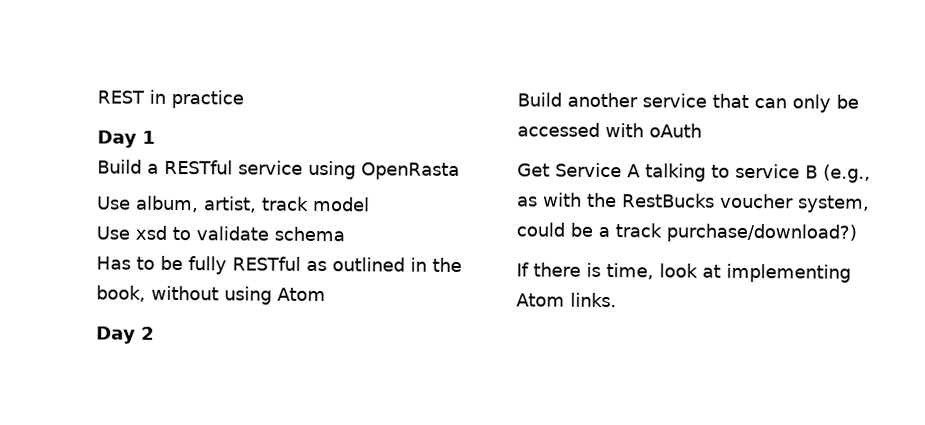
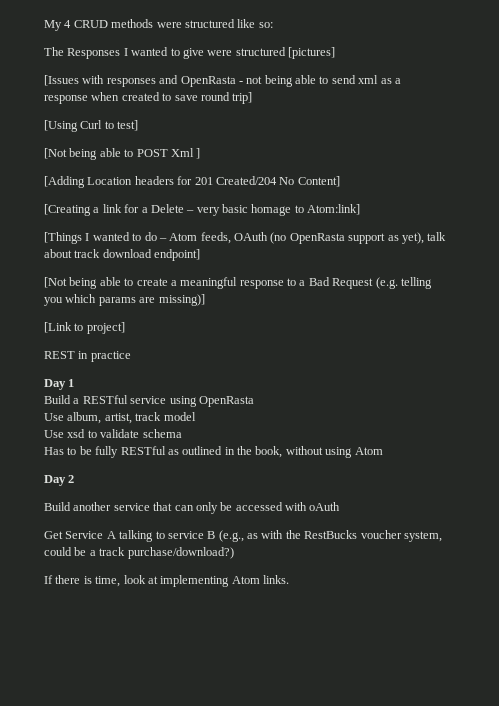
+ My 4 CRUD methods were structured like so:
+ The Responses I wanted to give were structured [pictures]
+ [Issues with responses and OpenRasta - not being able to send xml as a response when created to save round trip]
+ [Using Curl to test]
+ [Not being able to POST Xml ]
+ [Adding Location headers for 201 Created/204 No Content]
+ [Creating a link for a Delete – very basic homage to Atom:link]
+ [Things I wanted to do – Atom feeds, OAuth (no OpenRasta support as yet), talk about track download endpoint]
+ [Not being able to create a meaningful response to a Bad Request (e.g. telling you which params are missing)]
+ [Link to project]

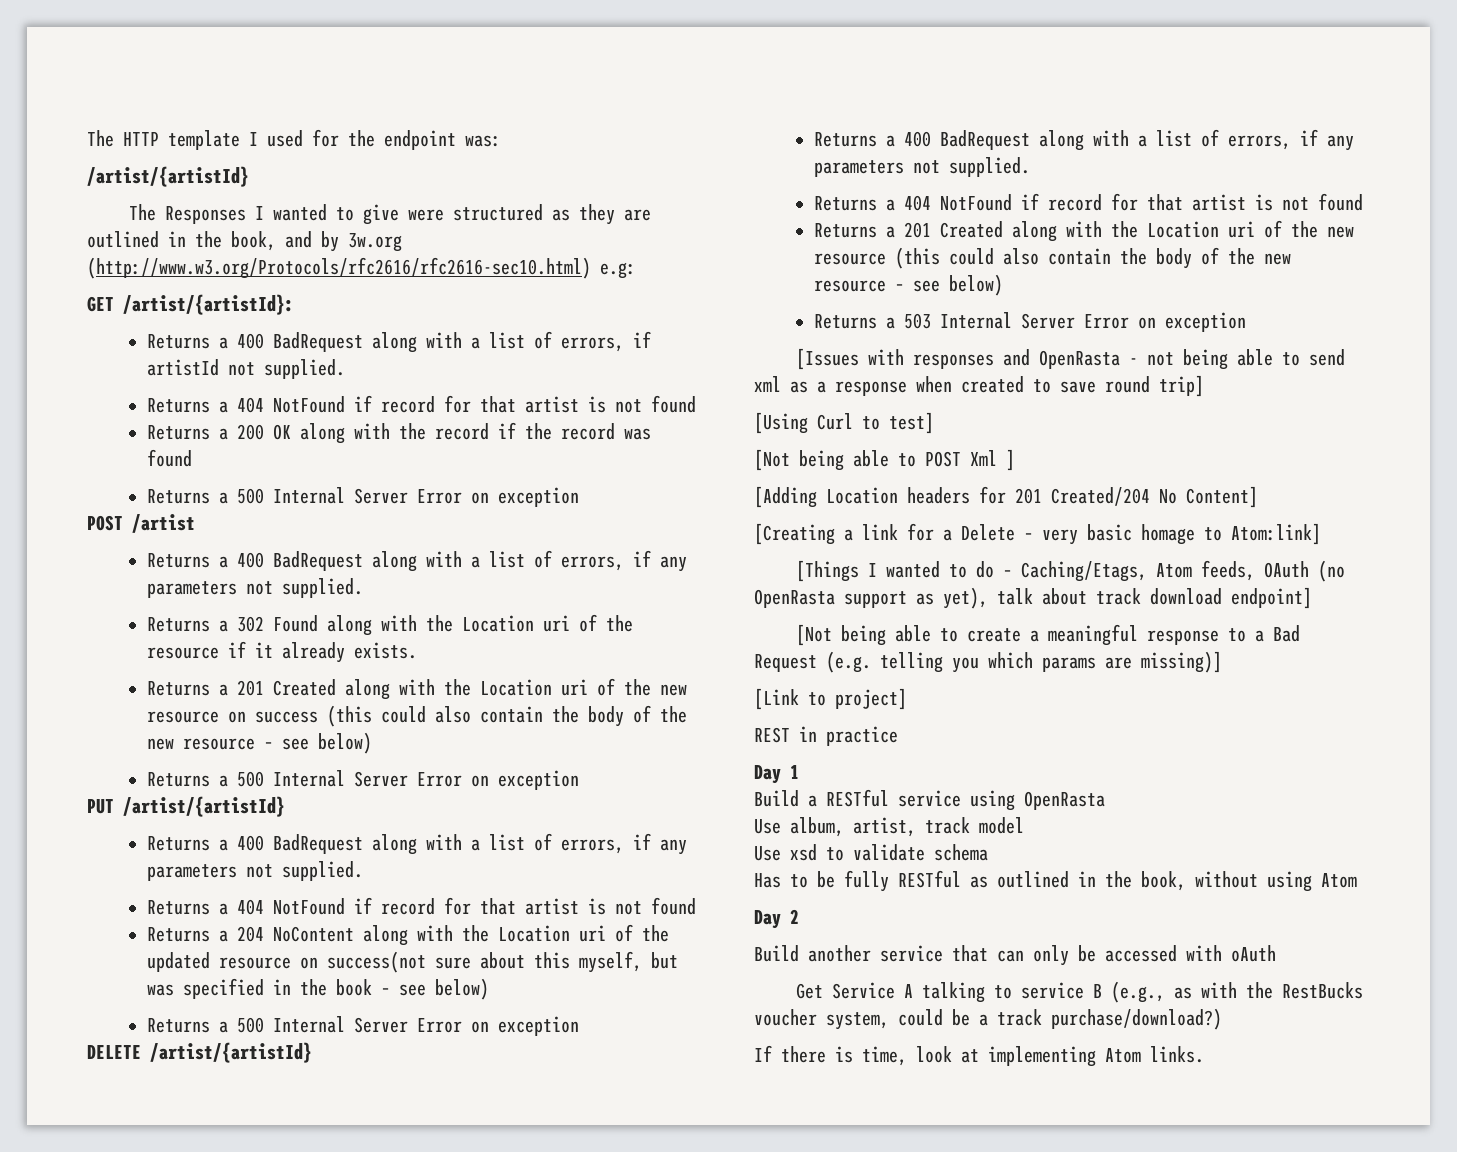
- My 4 CRUD methods were structured like so:
+ The HTTP template I used for the endpoint was:
+ /artist/{artistId}
- The Responses I wanted to give were structured [pictures]
+ The Responses I wanted to give were structured as they are outlined in the book, and by 3w.org (http://www.w3.org/Protocols/rfc2616/rfc2616-sec10.html) e.g:
+ GET /artist/{artistId}:
+ Returns a 400 BadRequest along with a list of errors, if artistId not supplied.
+ Returns a 404 NotFound if record for that artist is not found
+ Returns a 200 OK along with the record if the record was found
+ Returns a 500 Internal Server Error on exception
+ POST /artist
+ Returns a 400 BadRequest along with a list of errors, if any parameters not supplied.
+ Returns a 302 Found along with the Location uri of the resource if it already exists.
+ Returns a 201 Created along with the Location uri of the new resource on success (this could also contain the body of the new resource – see below)
+ Returns a 500 Internal Server Error on exception
+ PUT /artist/{artistId}
+ Returns a 400 BadRequest along with a list of errors, if any parameters not supplied.
+ Returns a 404 NotFound if record for that artist is not found
+ Returns a 204 NoContent along with the Location uri of the updated resource on success(not sure about this myself, but was specified in the book – see below)
+ Returns a 500 Internal Server Error on exception
+ DELETE /artist/{artistId}
+ Returns a 400 BadRequest along with a list of errors, if any parameters not supplied.
+ Returns a 404 NotFound if record for that artist is not found
+ Returns a 201 Created along with the Location uri of the new resource (this could also contain the body of the new resource – see below)
+ Returns a 503 Internal Server Error on exception
- [Things I wanted to do – Atom feeds, OAuth (no OpenRasta support as yet), talk about track download endpoint]
+ [Things I wanted to do – Caching/Etags, Atom feeds, OAuth (no OpenRasta support as yet), talk about track download endpoint]

